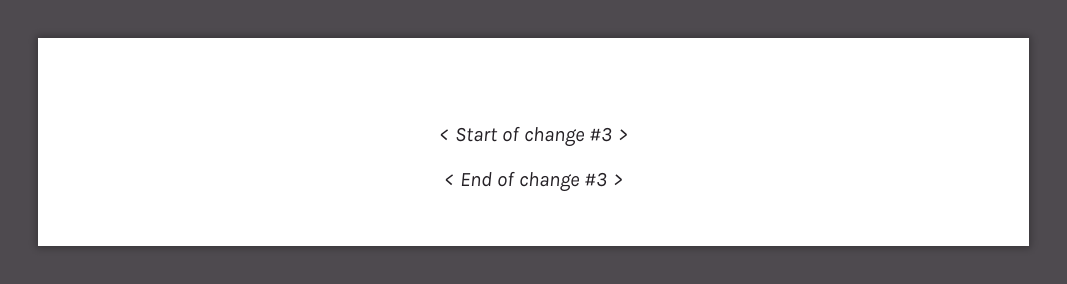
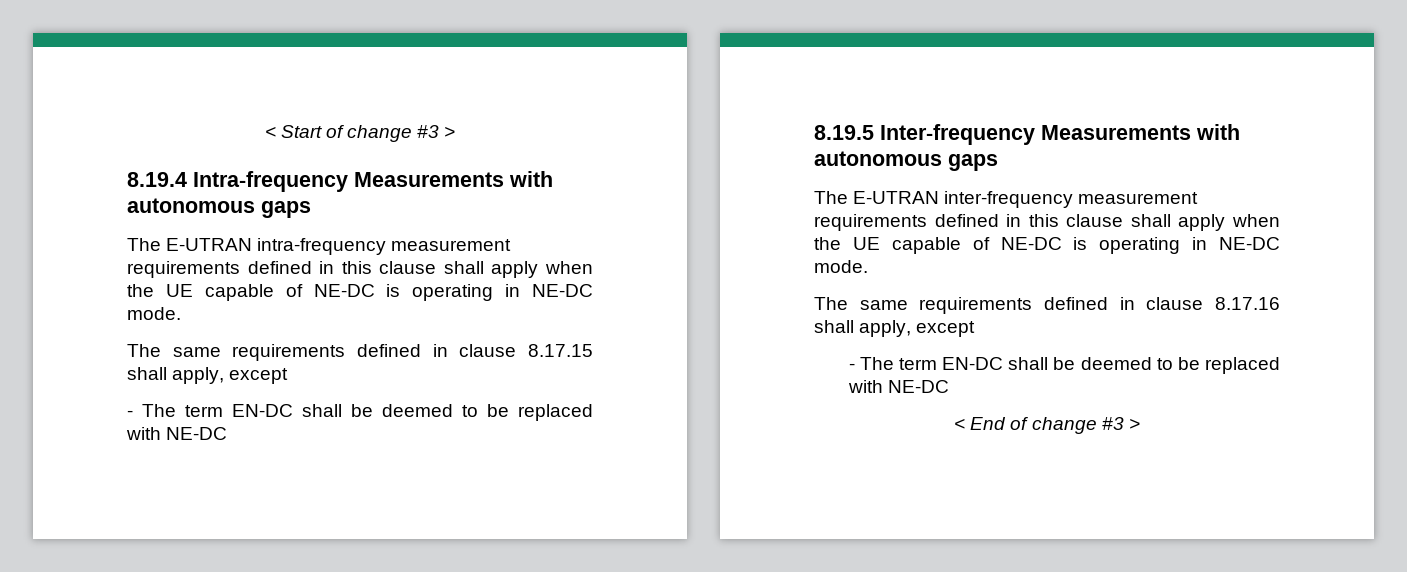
+ 8.19.4 Intra-frequency Measurements with autonomous gaps
+ The E-UTRAN intra-frequency measurement requirements defined in this clause shall apply when the UE capable of NE-DC is operating in NE-DC mode.
+ The same requirements defined in clause 8.17.15 shall apply, except
+ - The term EN-DC shall be deemed to be replaced with NE-DC
+ 8.19.5 Inter-frequency Measurements with autonomous gaps
+ The E-UTRAN inter-frequency measurement requirements defined in this clause shall apply when the UE capable of NE-DC is operating in NE-DC mode.
+ The same requirements defined in clause 8.17.16 shall apply, except
+ - The term EN-DC shall be deemed to be replaced with NE-DC

